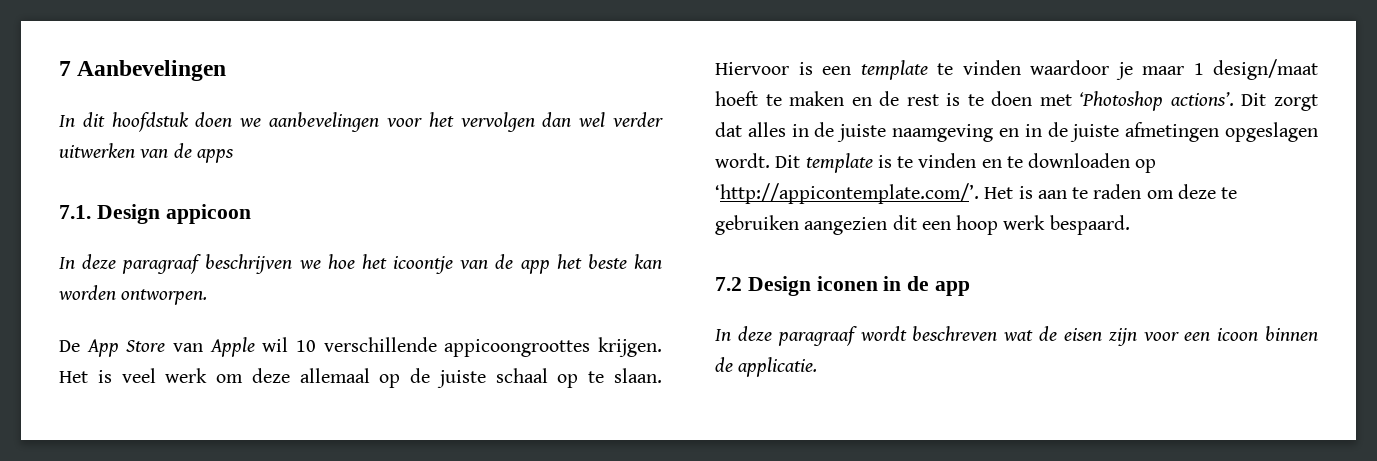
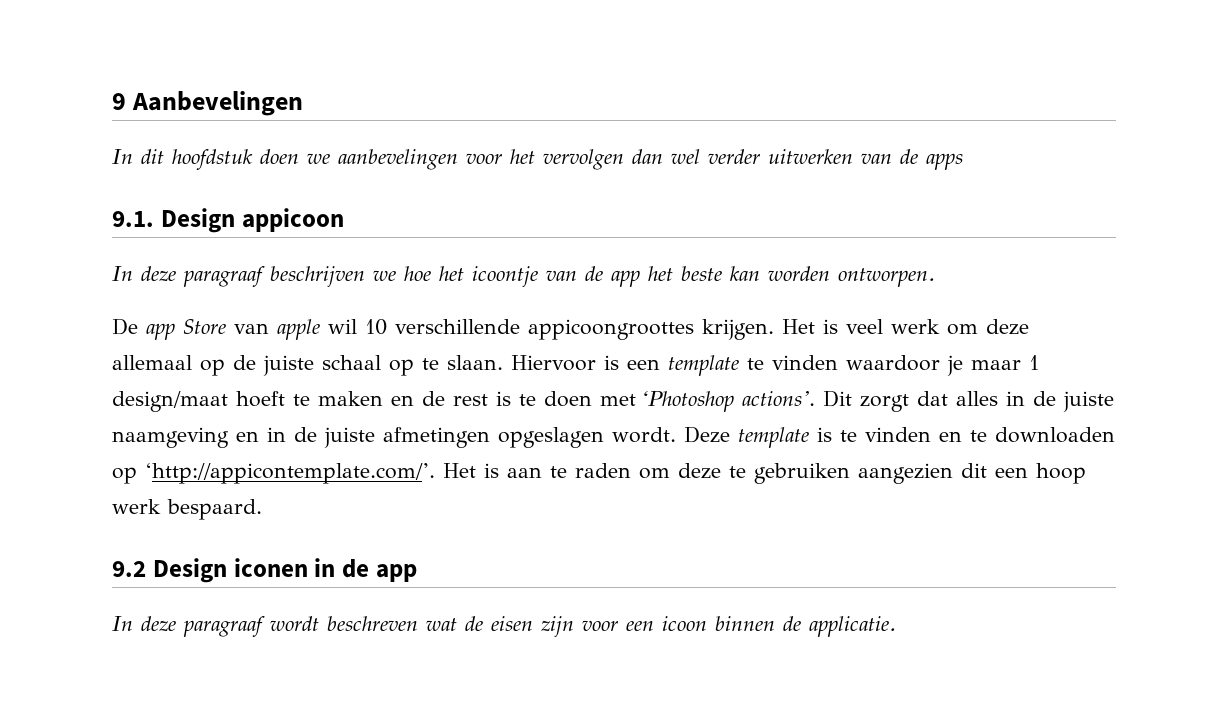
- 7 Aanbevelingen
+ 9 Aanbevelingen
- 7.1. Design appicoon
+ 9.1. Design appicoon
- De App Store van Apple wil 10 verschillende appicoongroottes krijgen.
+ De app Store van apple wil 10 verschillende appicoongroottes krijgen.
- Dit template is te vinden en te downloaden op ‘http://appicontemplate.com/’. Het is aan te raden om deze te gebruiken aangezien dit een hoop werk bespaard.
+ Deze template is te vinden en te downloaden op ‘http://appicontemplate.com/’. Het is aan te raden om deze te gebruiken aangezien dit een hoop werk bespaard.
- 7.2 Design iconen in de app
+ 9.2 Design iconen in de app

